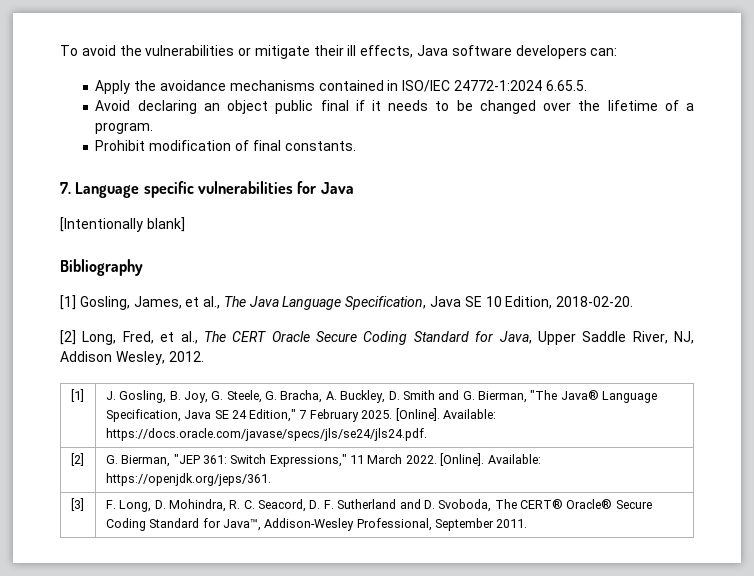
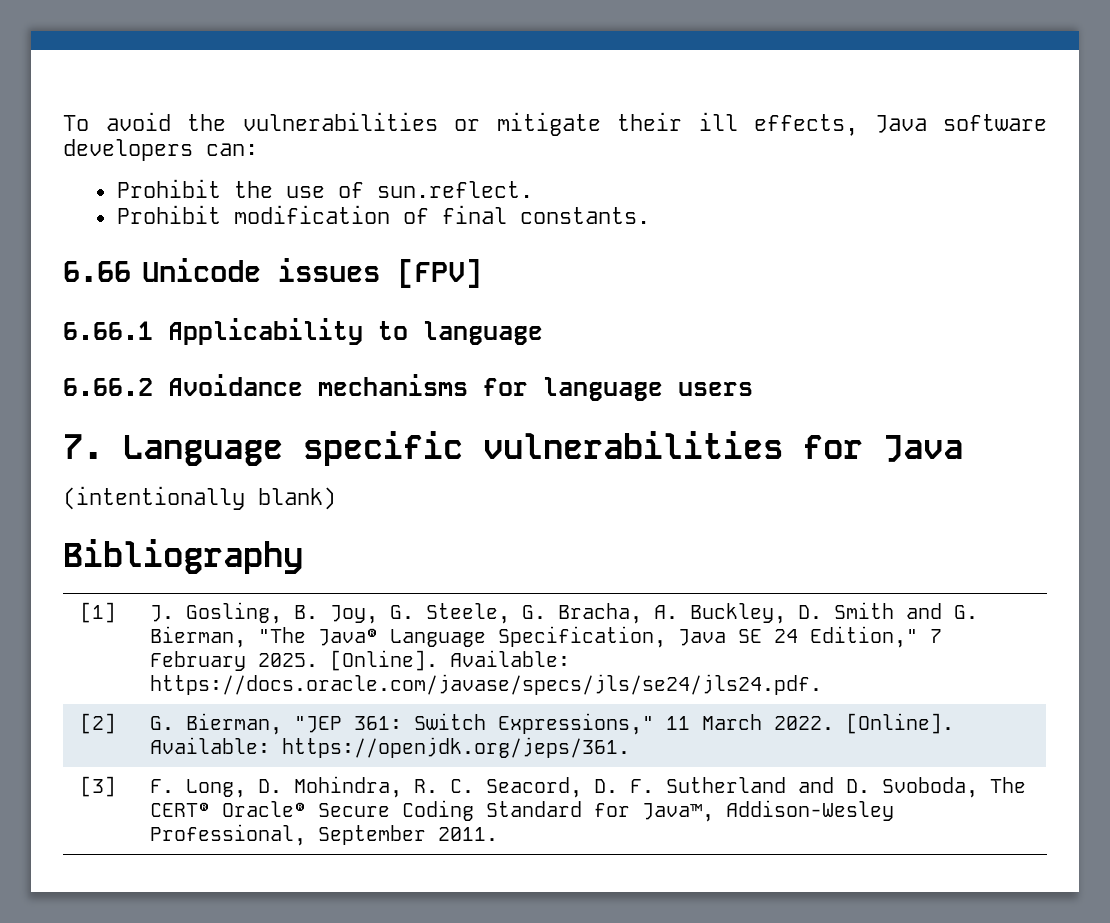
- Apply the avoidance mechanisms contained in ISO/IEC 24772-1:2024 6.65.5.
- Avoid declaring an object public final if it needs to be changed over the lifetime of a program.
+ Prohibit the use of sun.reflect.
+ 6.66 Unicode issues [FPV]
+ 6.66.1 Applicability to language
+ 6.66.2 Avoidance mechanisms for language users
- [Intentionally blank]
+ (intentionally blank)
- [1] Gosling, James, et al., The Java Language Specification, Java SE 10 Edition, 2018-02-20.
- [2] Long, Fred, et al., The CERT Oracle Secure Coding Standard for Java, Upper Saddle River, NJ, Addison Wesley, 2012.

